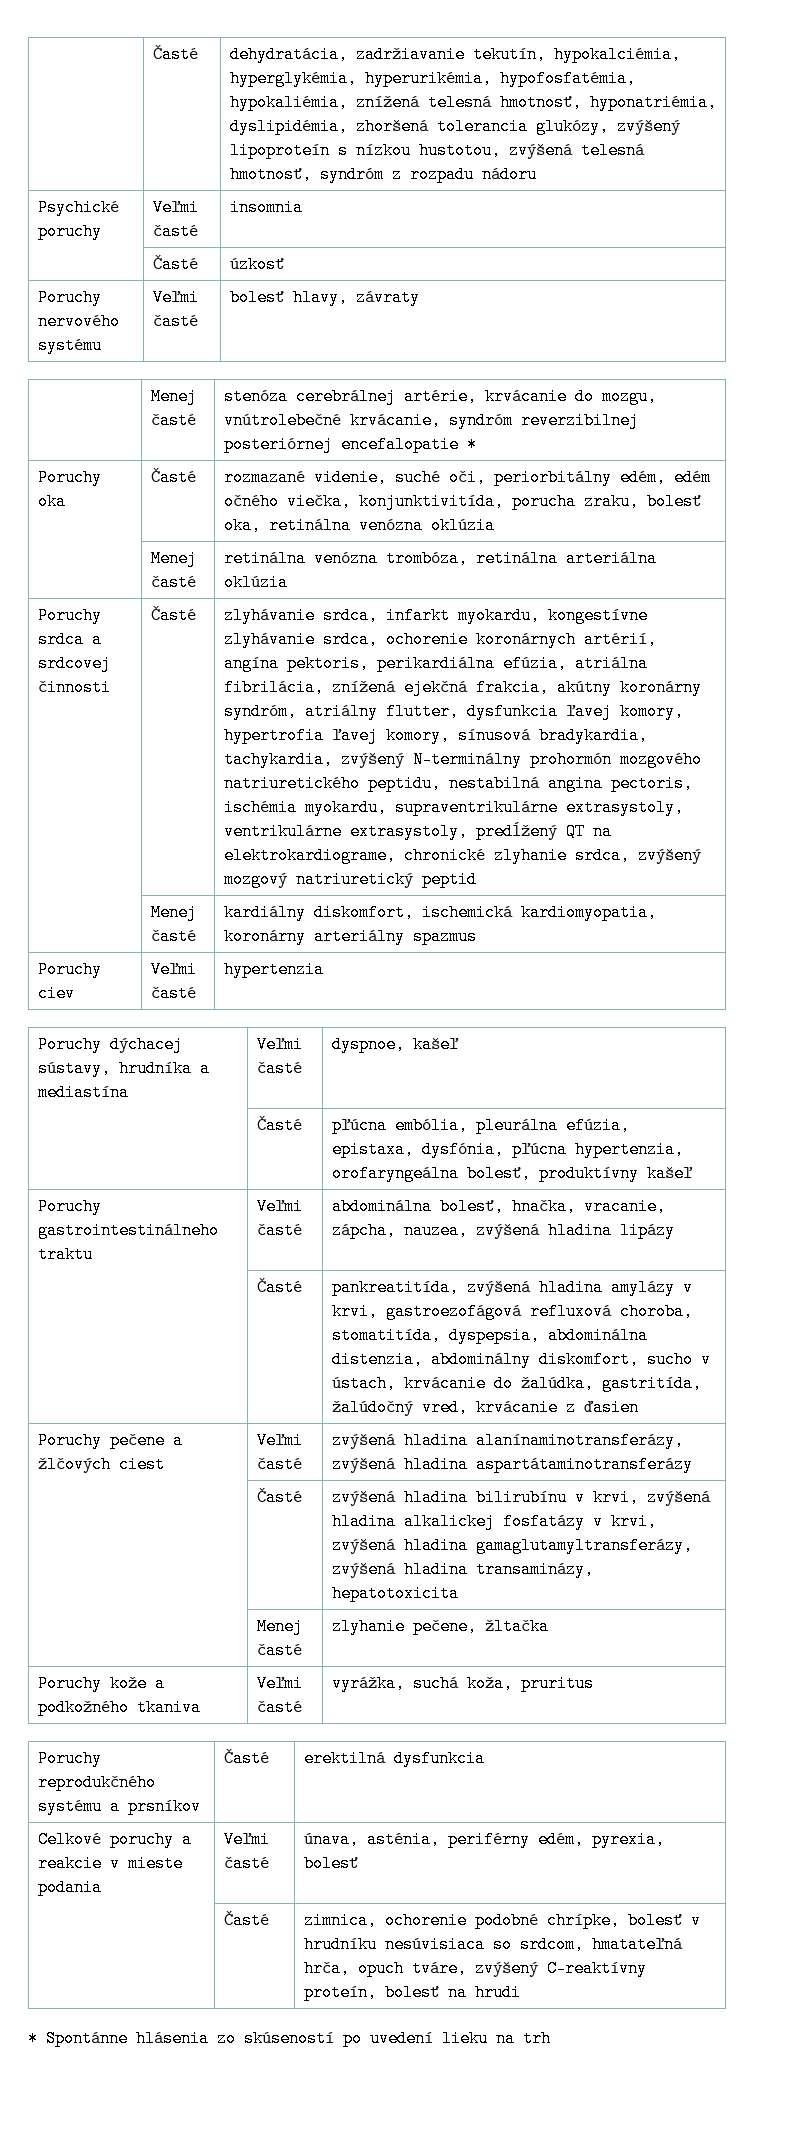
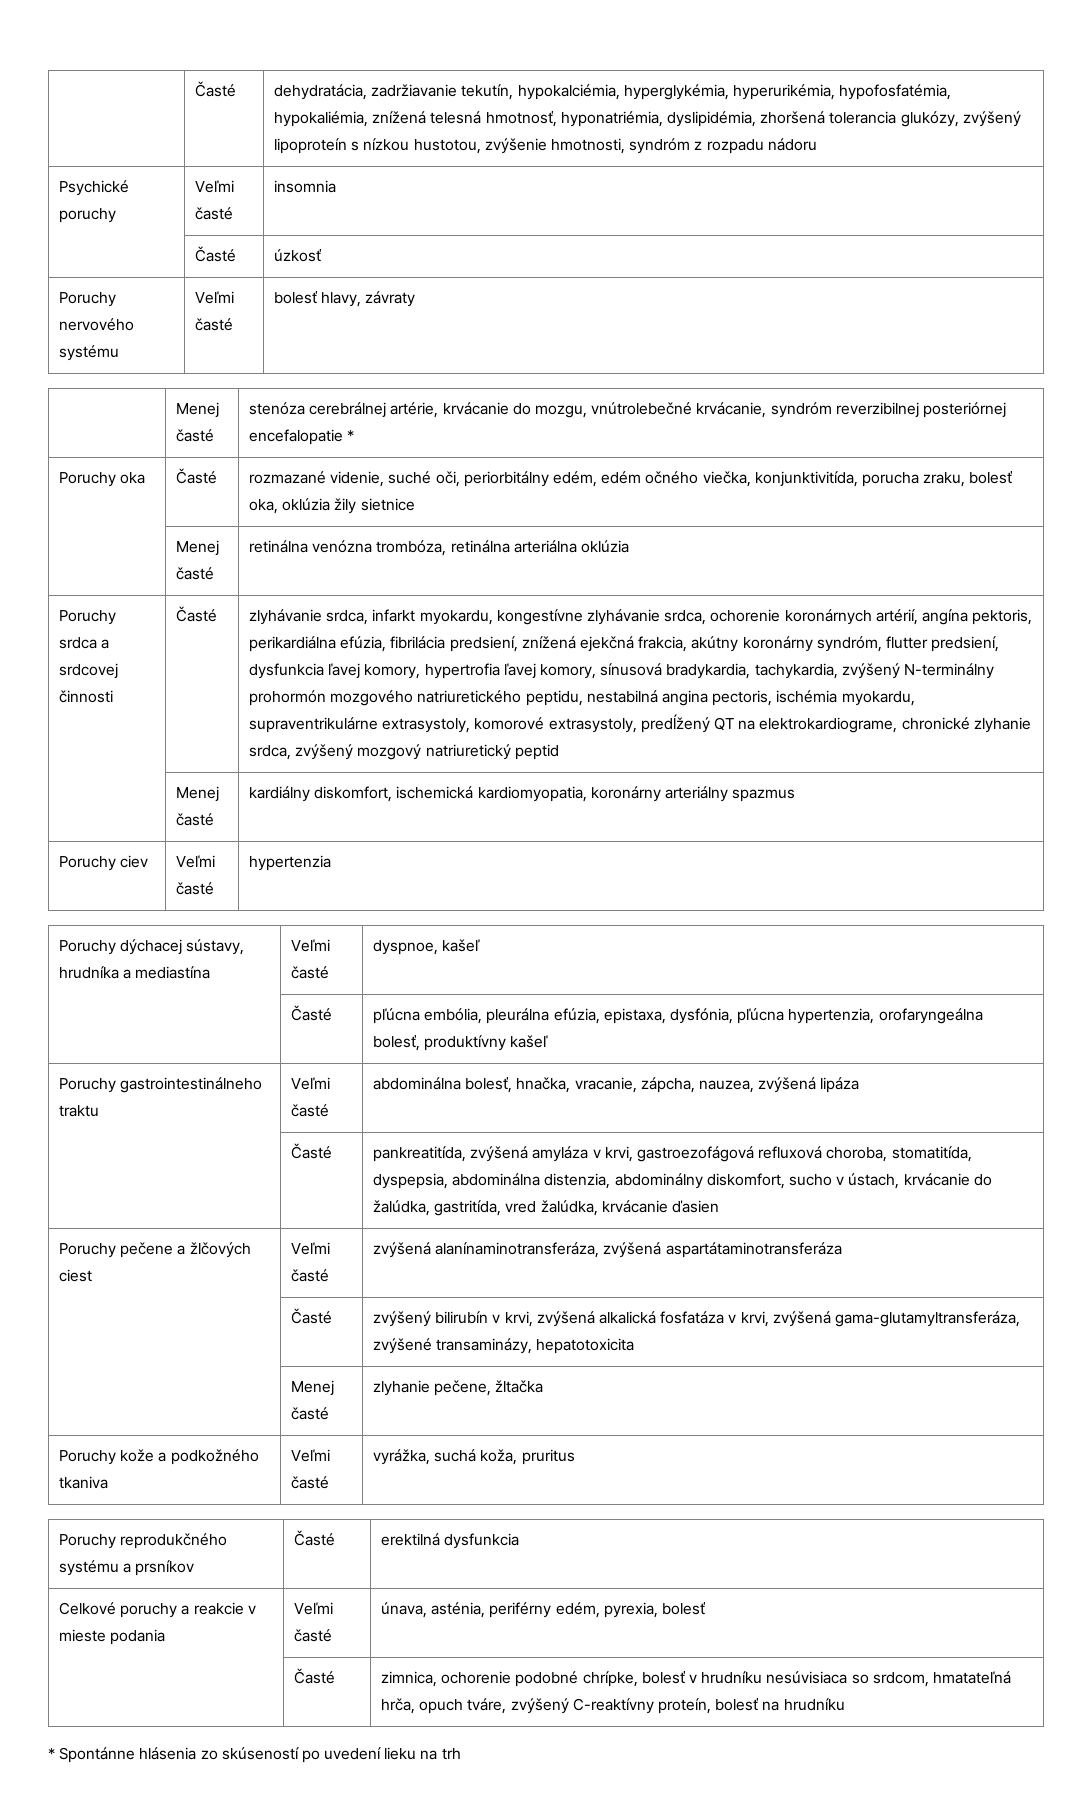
- | Časté | dehydratácia, zadržiavanie tekutín, hypokalciémia, hyperglykémia, hyperurikémia, hypofosfatémia, hypokaliémia, znížená telesná hmotnosť, hyponatriémia, dyslipidémia, zhoršená tolerancia glukózy, zvýšený lipoproteín s nízkou hustotou, zvýšená telesná hmotnosť, syndróm z rozpadu nádoru
+ | Časté | dehydratácia, zadržiavanie tekutín, hypokalciémia, hyperglykémia, hyperurikémia, hypofosfatémia, hypokaliémia, znížená telesná hmotnosť, hyponatriémia, dyslipidémia, zhoršená tolerancia glukózy, zvýšený lipoproteín s nízkou hustotou, zvýšenie hmotnosti, syndróm z rozpadu nádoru
- Poruchy oka | Časté | rozmazané videnie, suché oči, periorbitálny edém, edém očného viečka, konjunktivitída, porucha zraku, bolesť oka, retinálna venózna oklúzia
+ Poruchy oka | Časté | rozmazané videnie, suché oči, periorbitálny edém, edém očného viečka, konjunktivitída, porucha zraku, bolesť oka, oklúzia žily sietnice
- zlyhávanie srdca, infarkt myokardu, kongestívne zlyhávanie srdca, ochorenie koronárnych artérií, angína pektoris, perikardiálna efúzia, atriálna fibrilácia, znížená ejekčná frakcia, akútny koronárny syndróm, atriálny flutter, dysfunkcia ľavej komory, hypertrofia ľavej komory, sínusová bradykardia, tachykardia, zvýšený N-terminálny prohormón mozgového natriuretického peptidu, nestabilná angina pectoris, ischémia myokardu, supraventrikulárne extrasystoly, ventrikulárne extrasystoly, predĺžený QT na elektrokardiograme, chronické zlyhanie srdca, zvýšený mozgový natriuretický peptid
+ zlyhávanie srdca, infarkt myokardu, kongestívne zlyhávanie srdca, ochorenie koronárnych artérií, angína pektoris, perikardiálna efúzia, fibrilácia predsiení, znížená ejekčná frakcia, akútny koronárny syndróm, flutter predsiení, dysfunkcia ľavej komory, hypertrofia ľavej komory, sínusová bradykardia, tachykardia, zvýšený N-terminálny prohormón mozgového natriuretického peptidu, nestabilná angina pectoris, ischémia myokardu, supraventrikulárne extrasystoly, komorové extrasystoly, predĺžený QT na elektrokardiograme, chronické zlyhanie srdca, zvýšený mozgový natriuretický peptid
- Poruchy gastrointestinálneho traktu | Veľmi časté | abdominálna bolesť, hnačka, vracanie, zápcha, nauzea, zvýšená hladina lipázy
+ Poruchy gastrointestinálneho traktu | Veľmi časté | abdominálna bolesť, hnačka, vracanie, zápcha, nauzea, zvýšená lipáza
- | Časté | pankreatitída, zvýšená hladina amylázy v krvi, gastroezofágová refluxová choroba, stomatitída, dyspepsia, abdominálna distenzia, abdominálny diskomfort, sucho v ústach, krvácanie do žalúdka, gastritída, žalúdočný vred, krvácanie z ďasien
+ | Časté | pankreatitída, zvýšená amyláza v krvi, gastroezofágová refluxová choroba, stomatitída, dyspepsia, abdominálna distenzia, abdominálny diskomfort, sucho v ústach, krvácanie do žalúdka, gastritída, vred žalúdka, krvácanie ďasien
- Poruchy pečene a žlčových ciest | Veľmi časté | zvýšená hladina alanínaminotransferázy, zvýšená hladina aspartátaminotransferázy
- | Časté | zvýšená hladina bilirubínu v krvi, zvýšená hladina alkalickej fosfatázy v krvi, zvýšená hladina gamaglutamyltransferázy, zvýšená hladina transaminázy, hepatotoxicita
+ Poruchy pečene a žlčových ciest | Veľmi časté | zvýšená alanínaminotransferáza, zvýšená aspartátaminotransferáza
+ | Časté | zvýšený bilirubín v krvi, zvýšená alkalická fosfatáza v krvi, zvýšená gama-glutamyltransferáza, zvýšené transaminázy, hepatotoxicita
- | Časté | zimnica, ochorenie podobné chrípke, bolesť v hrudníku nesúvisiaca so srdcom, hmatateľná hrča, opuch tváre, zvýšený C-reaktívny proteín, bolesť na hrudi
+ | Časté | zimnica, ochorenie podobné chrípke, bolesť v hrudníku nesúvisiaca so srdcom, hmatateľná hrča, opuch tváre, zvýšený C-reaktívny proteín, bolesť na hrudníku

